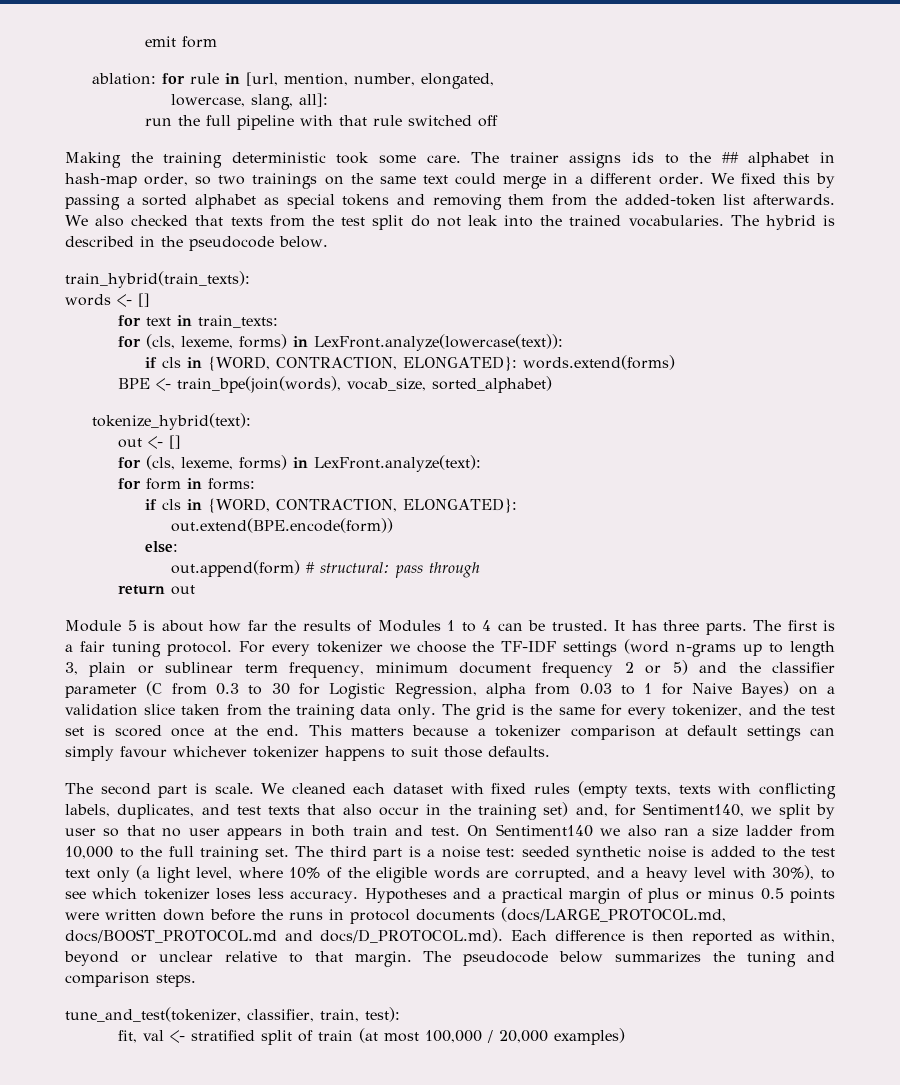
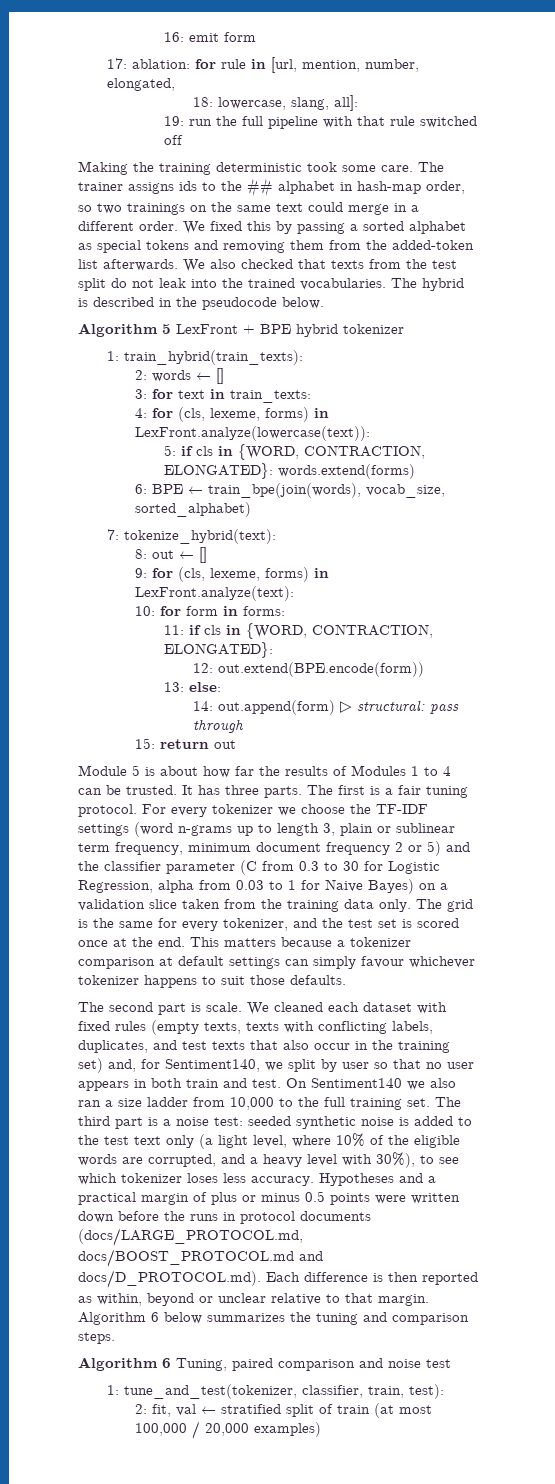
- emit form
+ 16: emit form
- ablation: for rule in [url, mention, number, elongated,
+ 17: ablation: for rule in [url, mention, number, elongated,
- lowercase, slang, all]:
+ 18: lowercase, slang, all]:
- run the full pipeline with that rule switched off
+ 19: run the full pipeline with that rule switched off
- train_hybrid(train_texts):
- words <- []
- for text in train_texts:
+ Algorithm 5 LexFront + BPE hybrid tokenizer
+ 1: train_hybrid(train_texts):
+ 2: words ← []
+ 3: for text in train_texts:
- for (cls, lexeme, forms) in LexFront.analyze(lowercase(text)):
+ 4: for (cls, lexeme, forms) in LexFront.analyze(lowercase(text)):
- if cls in {WORD, CONTRACTION, ELONGATED}: words.extend(forms)
+ 5: if cls in {WORD, CONTRACTION, ELONGATED}: words.extend(forms)
- BPE <- train_bpe(join(words), vocab_size, sorted_alphabet)
+ 6: BPE ← train_bpe(join(words), vocab_size, sorted_alphabet)
- tokenize_hybrid(text):
+ 7: tokenize_hybrid(text):
- out <- []
- for (cls, lexeme, forms) in LexFront.analyze(text):
+ 8: out ← []
+ 9: for (cls, lexeme, forms) in LexFront.analyze(text):
- for form in forms:
- if cls in {WORD, CONTRACTION, ELONGATED}:
+ 10: for form in forms:
+ 11: if cls in {WORD, CONTRACTION, ELONGATED}:
- out.extend(BPE.encode(form))
+ 12: out.extend(BPE.encode(form))
- else:
+ 13: else:
- out.append(form) # structural: pass through
+ 14: out.append(form) ▷ structural: pass through
- return out
+ 15: return out
- The pseudocode below summarizes the tuning and comparison steps.
+ Algorithm 6 below summarizes the tuning and comparison steps.
- tune_and_test(tokenizer, classifier, train, test):
+ Algorithm 6 Tuning, paired comparison and noise test
+ 1: tune_and_test(tokenizer, classifier, train, test):
- fit, val <- stratified split of train (at most 100,000 / 20,000 examples)
+ 2: fit, val ← stratified split of train (at most 100,000 / 20,000 examples)

